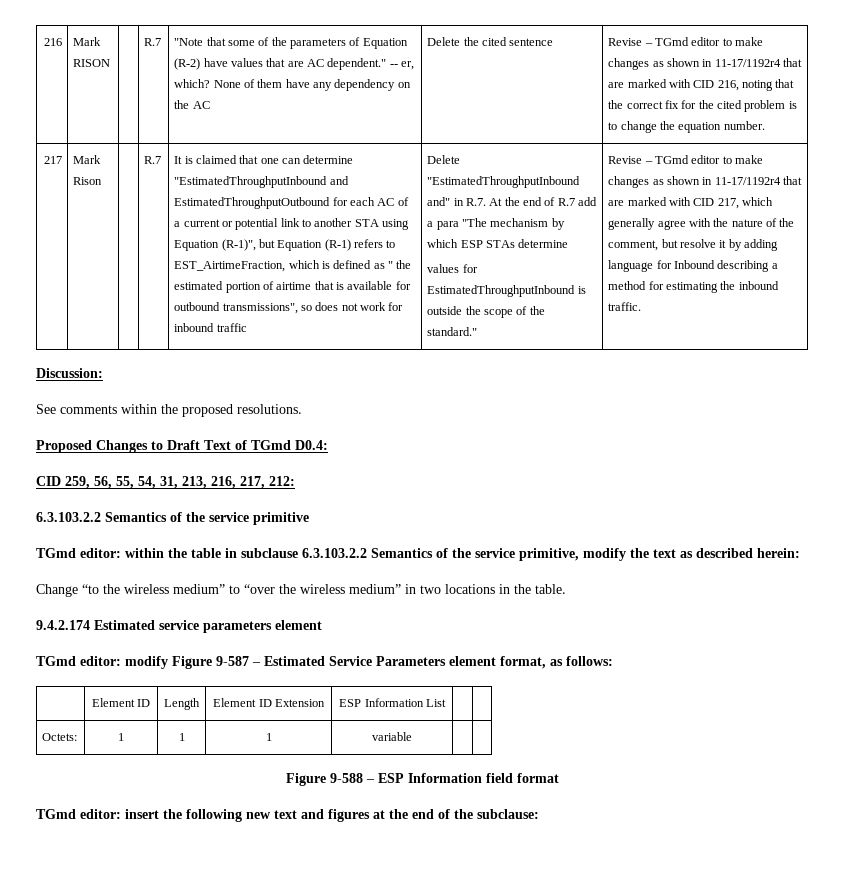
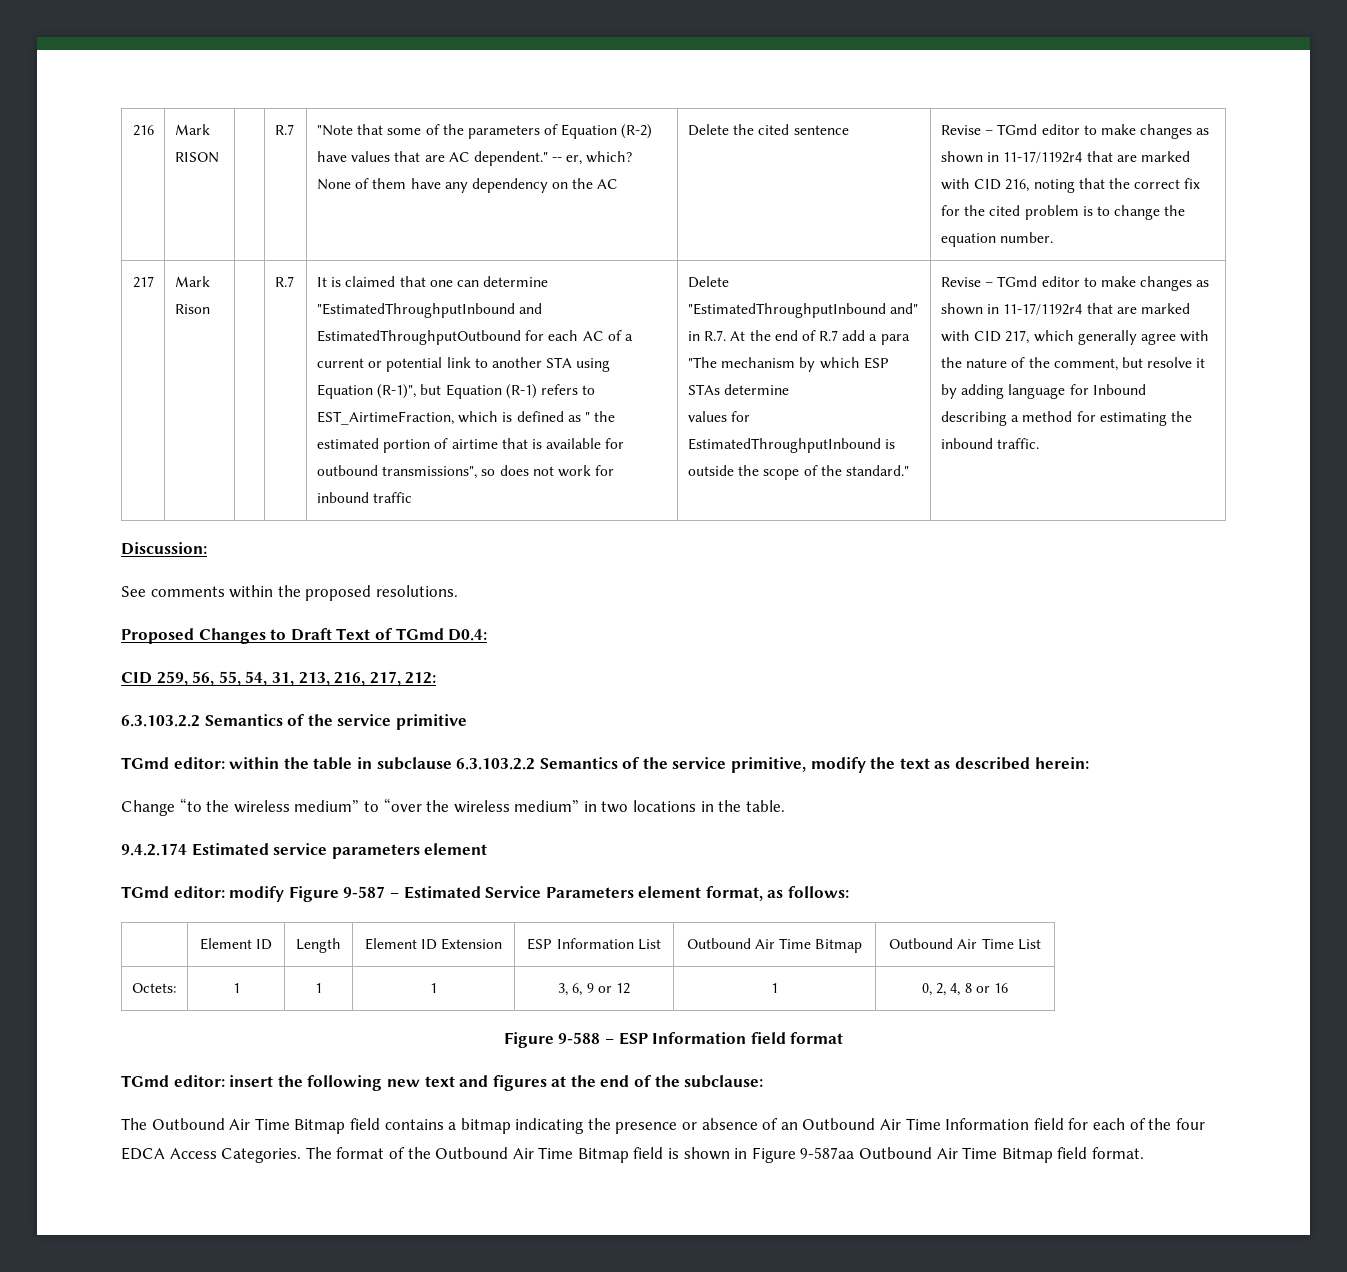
- | Element ID | Length | Element ID Extension | ESP Information List | |
- Octets: | 1 | 1 | 1 | variable | |
+ | Element ID | Length | Element ID Extension | ESP Information List | Outbound Air Time Bitmap | Outbound Air Time List
+ Octets: | 1 | 1 | 1 | 3, 6, 9 or 12 | 1 | 0, 2, 4, 8 or 16
+ The Outbound Air Time Bitmap field contains a bitmap indicating the presence or absence of an Outbound Air Time Information field for each of the four EDCA Access Categories. The format of the Outbound Air Time Bitmap field is shown in Figure 9-587aa Outbound Air Time Bitmap field format.

